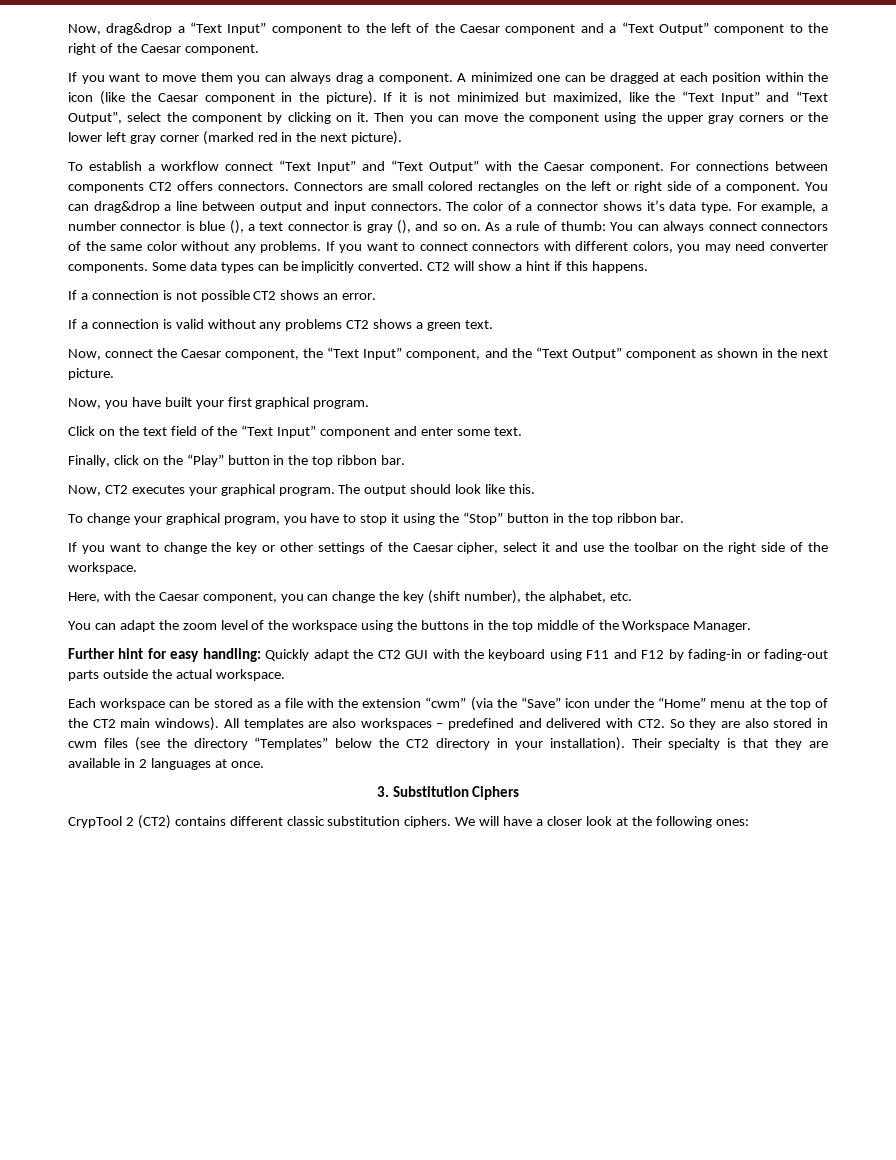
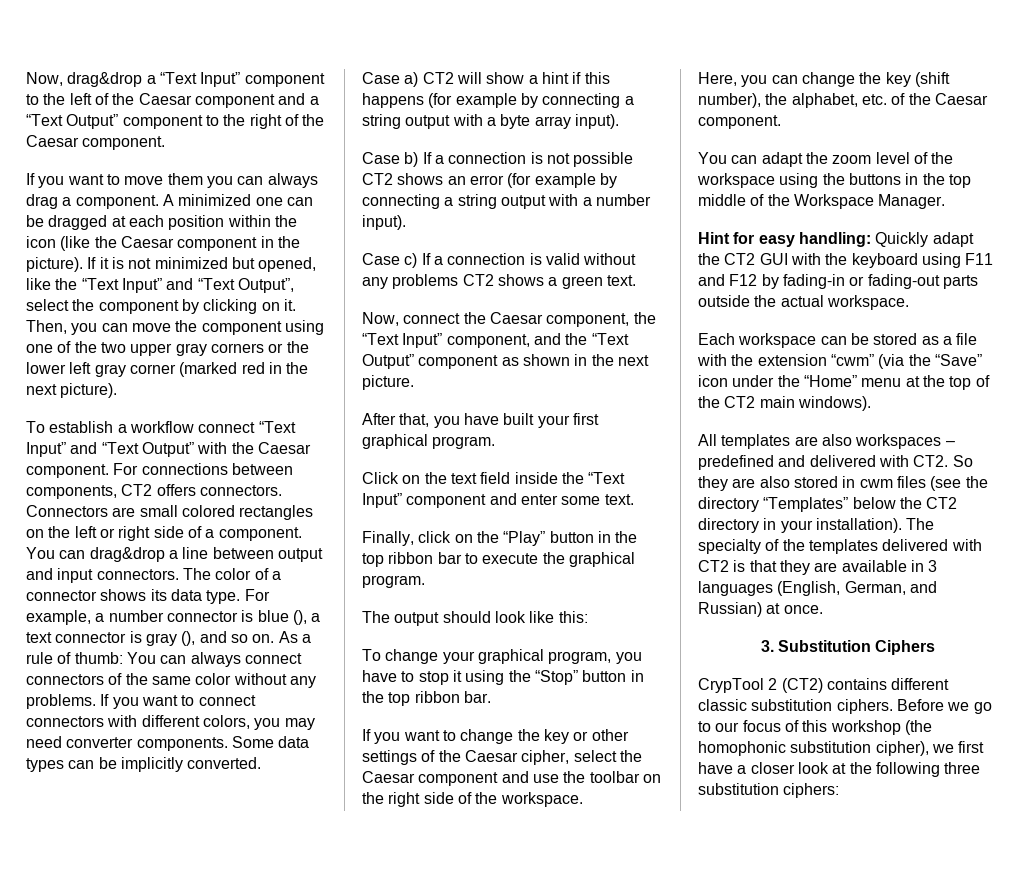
- If it is not minimized but maximized, like the “Text Input” and “Text Output”, select the component by clicking on it.
+ If it is not minimized but opened, like the “Text Input” and “Text Output”, select the component by clicking on it.
- Then you can move the component using the upper gray corners or the lower left gray corner (marked red in the next picture).
+ Then, you can move the component using one of the two upper gray corners or the lower left gray corner (marked red in the next picture).
- For connections between components CT2 offers connectors.
+ For connections between components, CT2 offers connectors.
- The color of a connector shows it’s data type.
+ The color of a connector shows its data type.
- Some data types can be implicitly converted. CT2 will show a hint if this happens.
- If a connection is not possible CT2 shows an error.
- If a connection is valid without any problems CT2 shows a green text.
+ Some data types can be implicitly converted.
+ Case a) CT2 will show a hint if this happens (for example by connecting a string output with a byte array input).
+ Case b) If a connection is not possible CT2 shows an error (for example by connecting a string output with a number input).
+ Case c) If a connection is valid without any problems CT2 shows a green text.
- Now, you have built your first graphical program.
+ After that, you have built your first graphical program.
- Click on the text field of the “Text Input” component and enter some text.
+ Click on the text field inside the “Text Input” component and enter some text.
- Finally, click on the “Play” button in the top ribbon bar.
- Now, CT2 executes your graphical program. The output should look like this.
+ Finally, click on the “Play” button in the top ribbon bar to execute the graphical program.
+ The output should look like this:
- If you want to change the key or other settings of the Caesar cipher, select it and use the toolbar on the right side of the workspace.
+ If you want to change the key or other settings of the Caesar cipher, select the Caesar component and use the toolbar on the right side of the workspace.
- Here, with the Caesar component, you can change the key (shift number), the alphabet, etc.
+ Here, you can change the key (shift number), the alphabet, etc. of the Caesar component.
- Further hint for easy handling: Quickly adapt the CT2 GUI with the keyboard using F11 and F12 by fading-in or fading-out parts outside the actual workspace.
+ Hint for easy handling: Quickly adapt the CT2 GUI with the keyboard using F11 and F12 by fading-in or fading-out parts outside the actual workspace.
- Each workspace can be stored as a file with the extension “cwm” (via the “Save” icon under the “Home” menu at the top of the CT2 main windows). All templates are also workspaces – predefined and delivered with CT2. So they are also stored in cwm files (see the directory “Templates” below the CT2 directory in your installation).
+ Each workspace can be stored as a file with the extension “cwm” (via the “Save” icon under the “Home” menu at the top of the CT2 main windows).
+ All templates are also workspaces – predefined and delivered with CT2. So they are also stored in cwm files (see the directory “Templates” below the CT2 directory in your installation).
- Their specialty is that they are available in 2 languages at once.
+ The specialty of the templates delivered with CT2 is that they are available in 3 languages (English, German, and Russian) at once.
- We will have a closer look at the following ones:
+ Before we go to our focus of this workshop (the homophonic substitution cipher), we first have a closer look at the following three substitution ciphers:

